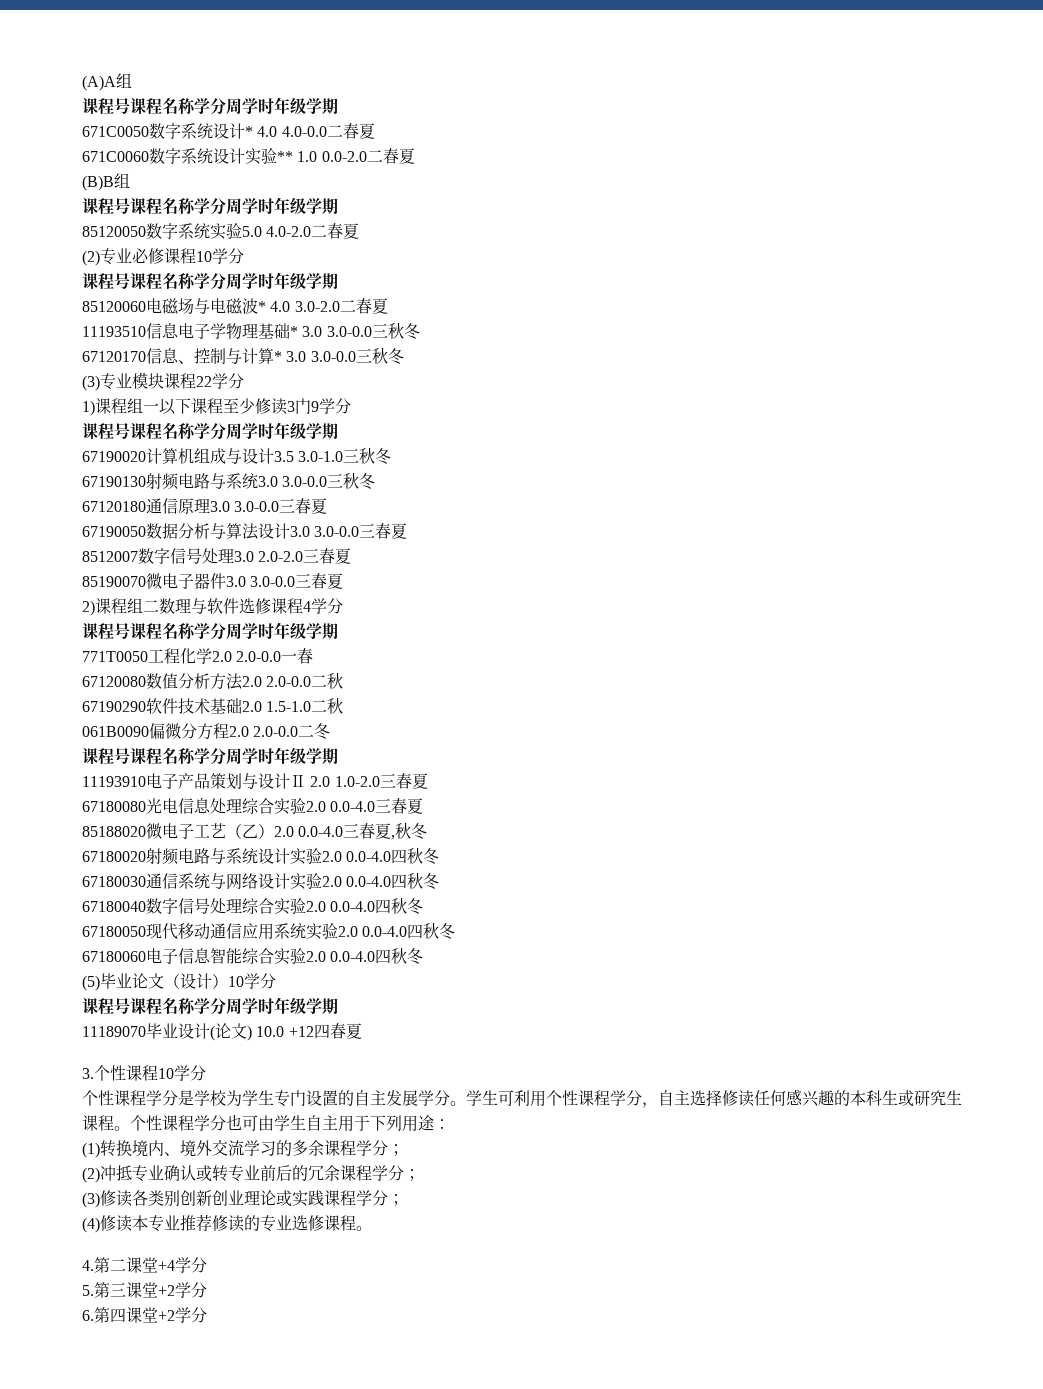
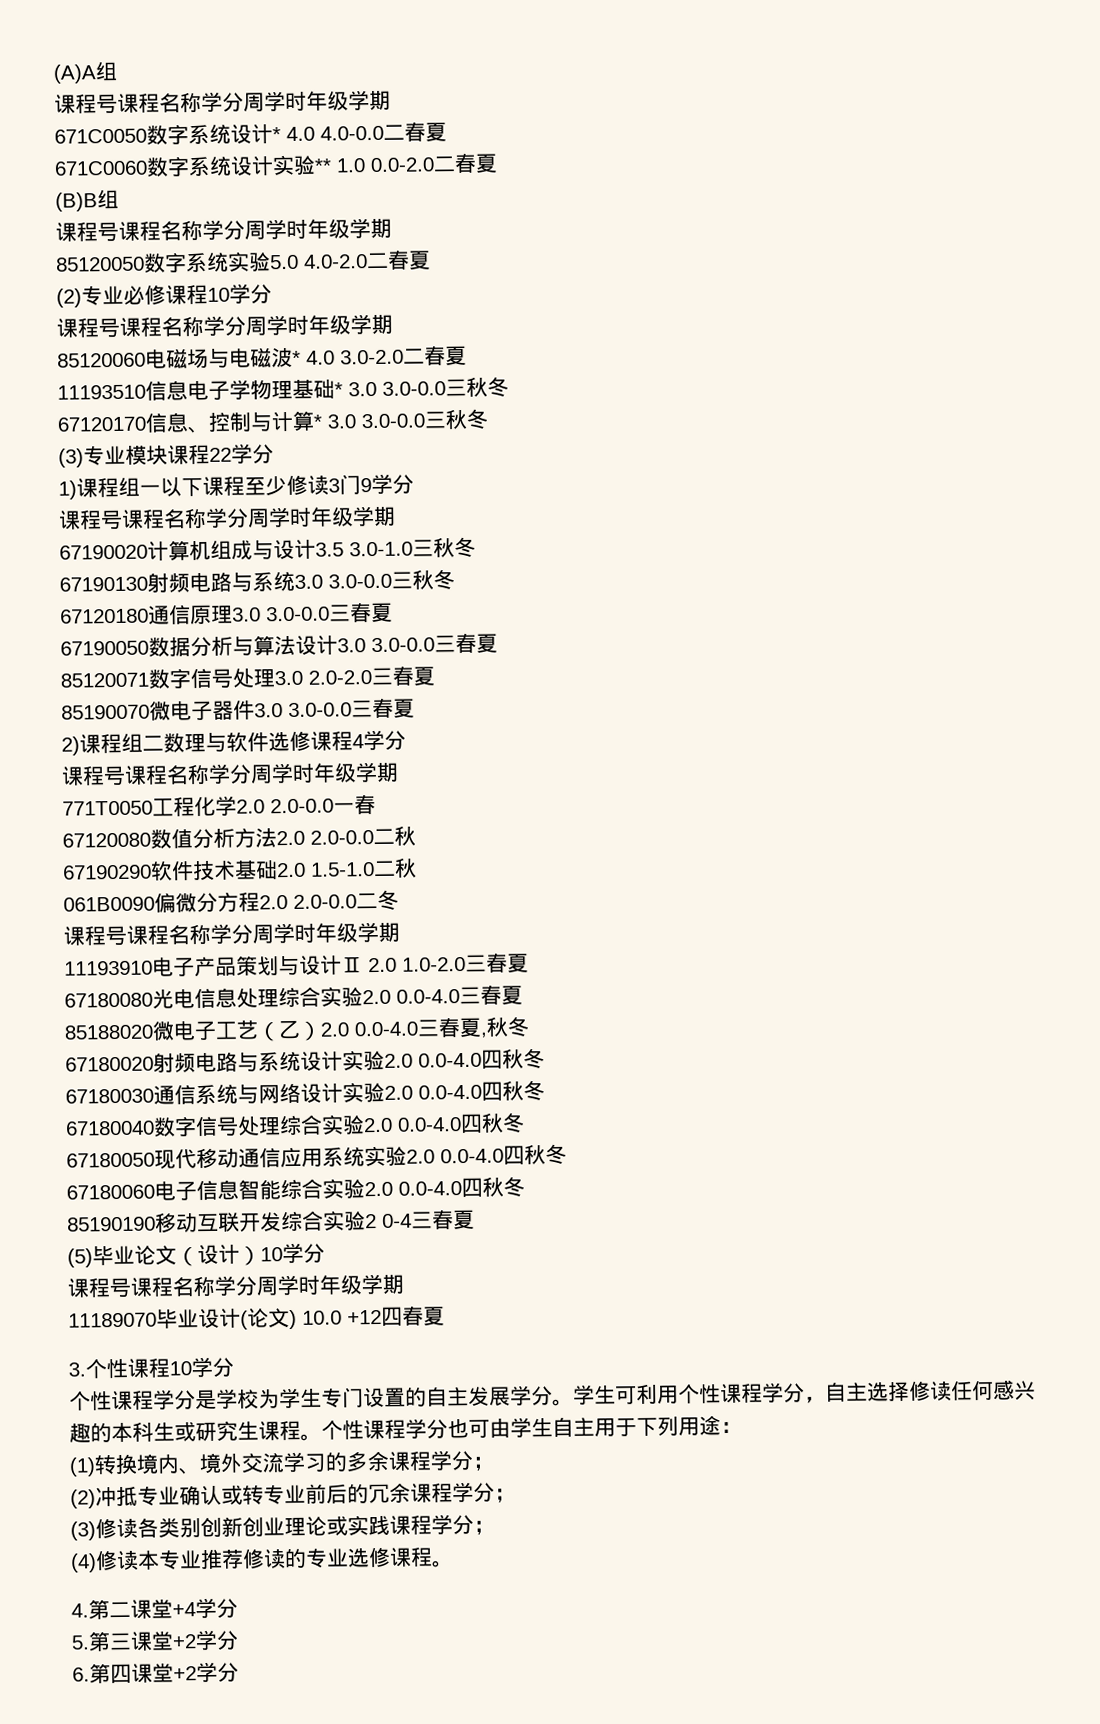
- 8512007数字信号处理3.0 2.0-2.0三春夏
+ 85120071数字信号处理3.0 2.0-2.0三春夏
+ 85190190移动互联开发综合实验2 0-4三春夏

